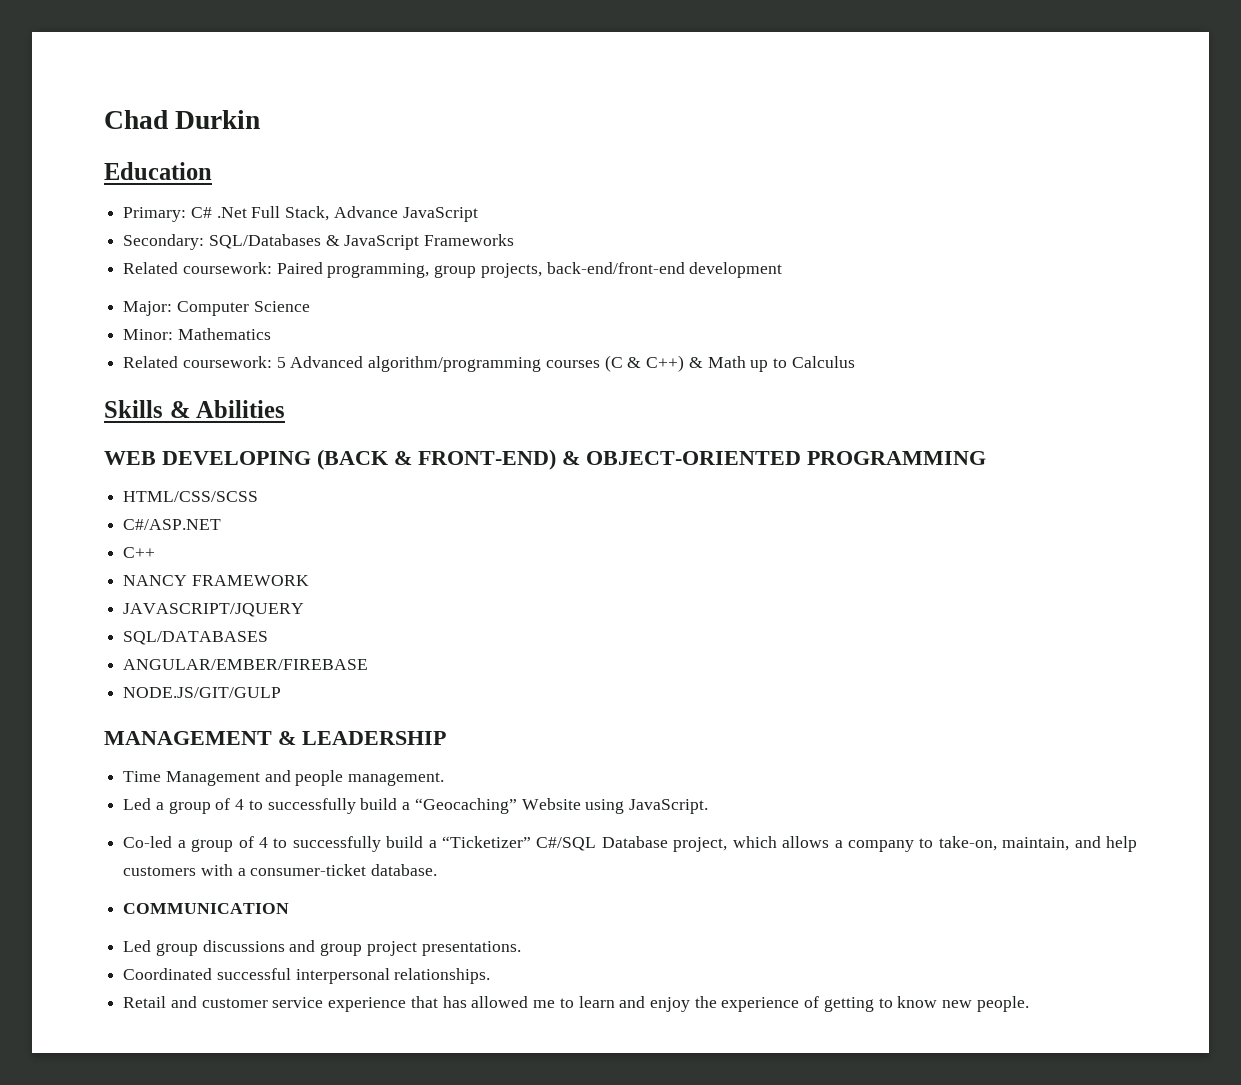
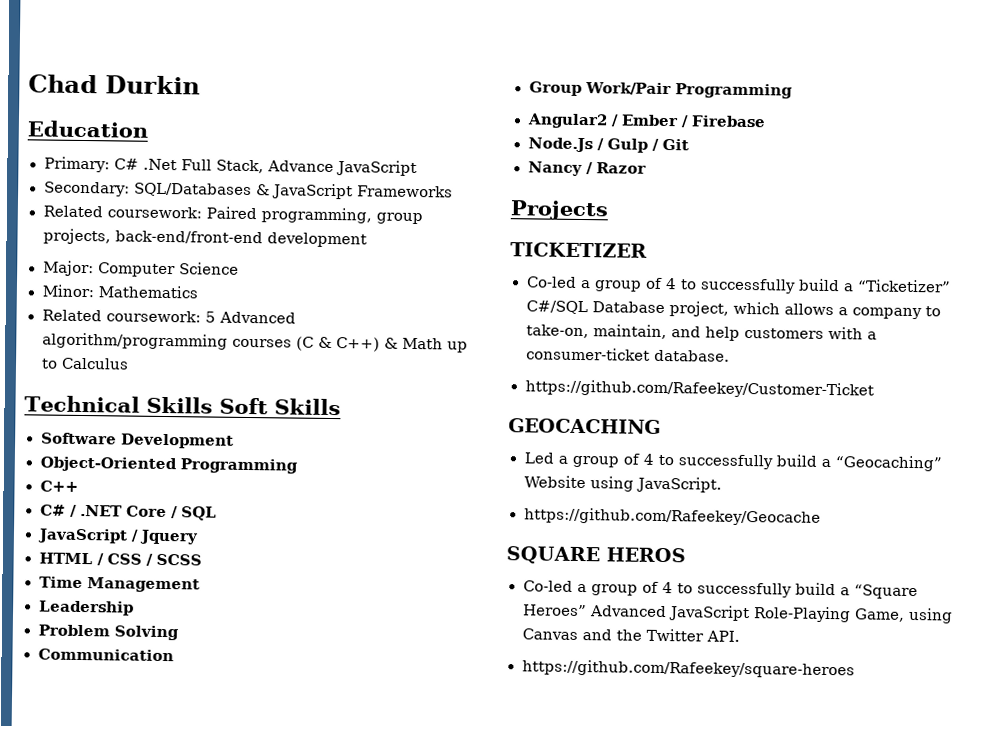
- Skills & Abilities
- WEB DEVELOPING (BACK & FRONT-END) & OBJECT-ORIENTED PROGRAMMING
- HTML/CSS/SCSS
- C#/ASP.NET
+ Technical Skills Soft Skills
+ Software Development
+ Object-Oriented Programming
  C++
- NANCY FRAMEWORK
- JAVASCRIPT/JQUERY
- SQL/DATABASES
- ANGULAR/EMBER/FIREBASE
- NODE.JS/GIT/GULP
- MANAGEMENT & LEADERSHIP
- Time Management and people management.
- Led a group of 4 to successfully build a “Geocaching” Website using JavaScript.
+ C# / .NET Core / SQL
+ JavaScript / Jquery
+ HTML / CSS / SCSS
+ Time Management
+ Leadership
+ Problem Solving
+ Communication
+ Group Work/Pair Programming
+ Angular2 / Ember / Firebase
+ Node.Js / Gulp / Git
+ Nancy / Razor
+ Projects
+ TICKETIZER
- COMMUNICATION
- Led group discussions and group project presentations.
- Coordinated successful interpersonal relationships.
- Retail and customer service experience that has allowed me to learn and enjoy the experience of getting to know new people.
+ https://github.com/Rafeekey/Customer-Ticket
+ GEOCACHING
+ Led a group of 4 to successfully build a “Geocaching” Website using JavaScript.
+ https://github.com/Rafeekey/Geocache
+ SQUARE HEROS
+ Co-led a group of 4 to successfully build a “Square Heroes” Advanced JavaScript Role-Playing Game, using Canvas and the Twitter API.
+ https://github.com/Rafeekey/square-heroes

